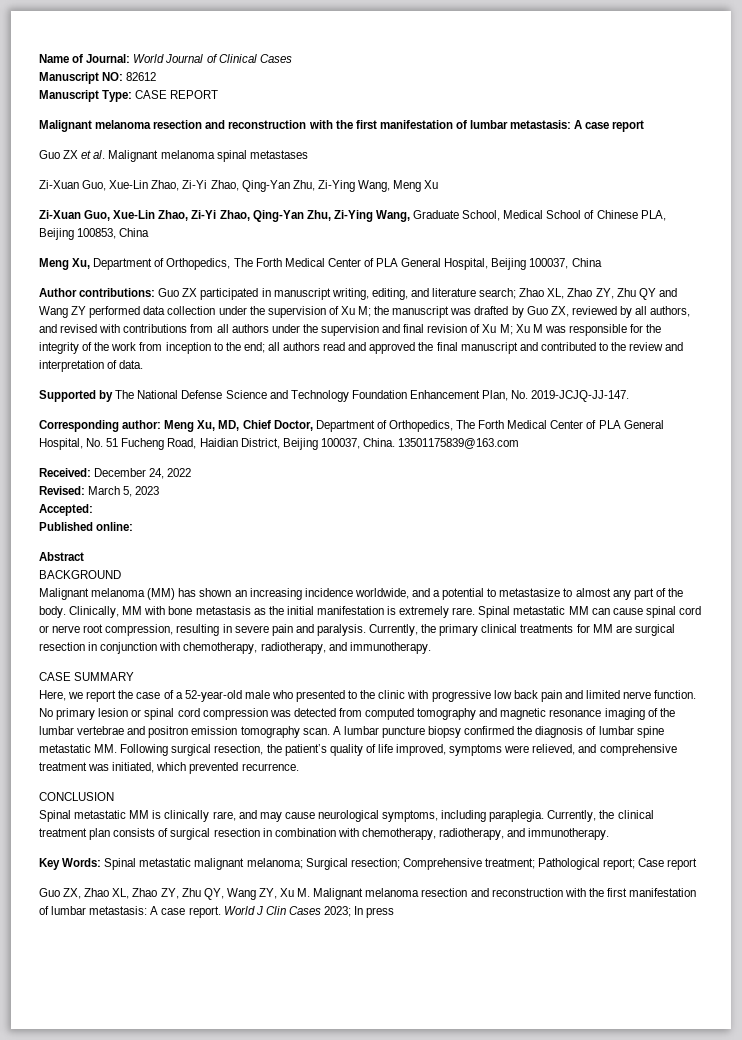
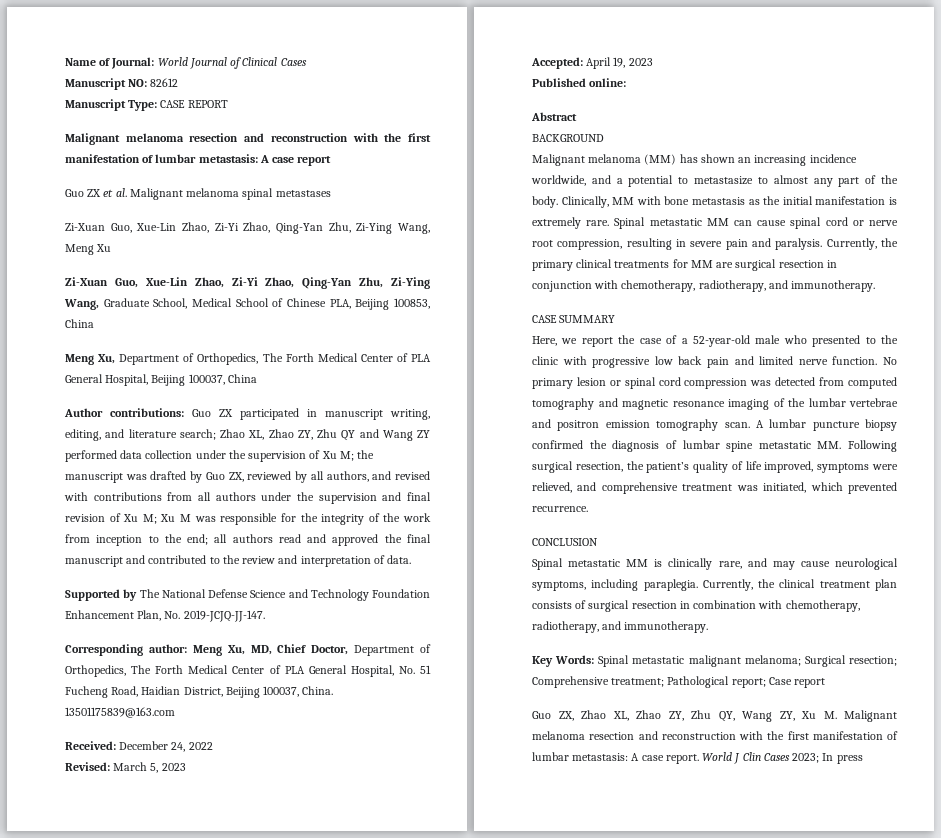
- Accepted:
+ Accepted: April 19, 2023

